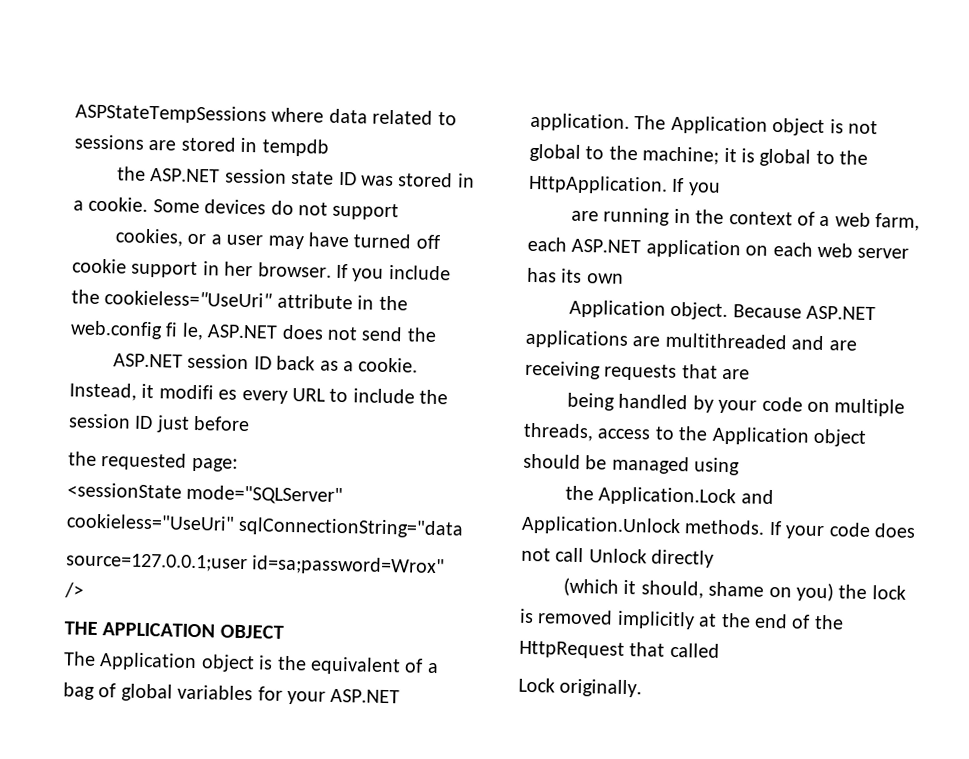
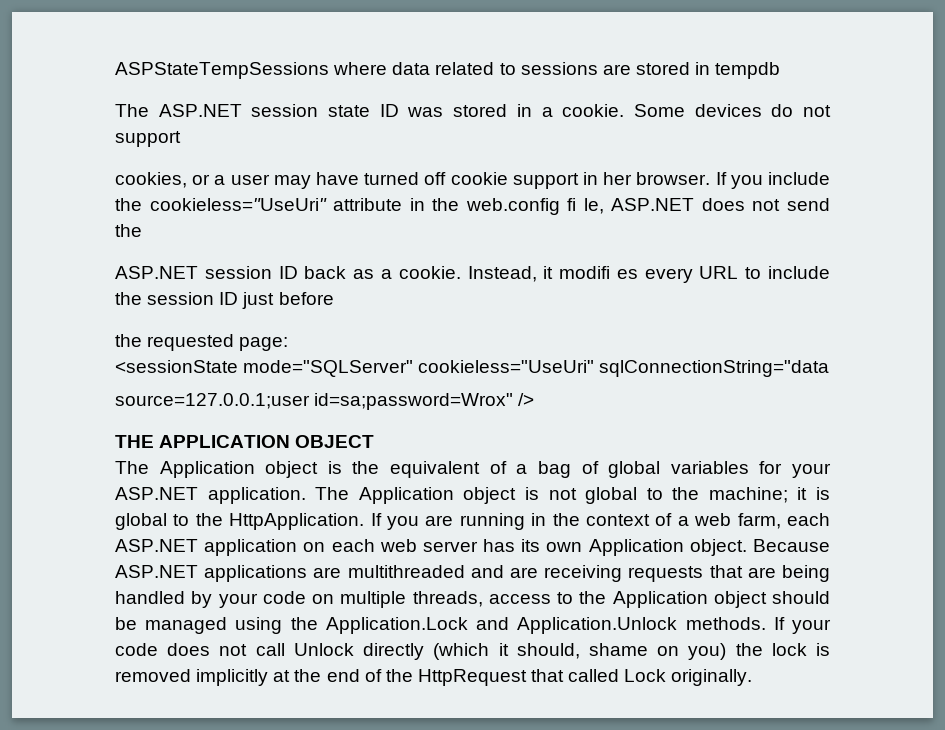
- the ASP.NET session state ID was stored in a cookie.
+ The ASP.NET session state ID was stored in a cookie.
- The Application object is not global to the machine; it is global to the HttpApplication. If you
- are running in the context of a web farm, each ASP.NET application on each web server has its own
- Application object.
+ The Application object is not global to the machine; it is global to the HttpApplication. If you are running in the context of a web farm, each ASP.NET application on each web server has its own Application object.
- Because ASP.NET applications are multithreaded and are receiving requests that are
- being handled by your code on multiple threads, access to the Application object should be managed using
- the Application.Lock and Application.Unlock methods.
+ Because ASP.NET applications are multithreaded and are receiving requests that are being handled by your code on multiple threads, access to the Application object should be managed using the Application.Lock and Application.Unlock methods.
- If your code does not call Unlock directly
- (which it should, shame on you) the lock is removed implicitly at the end of the HttpRequest that called
- Lock originally.
+ If your code does not call Unlock directly (which it should, shame on you) the lock is removed implicitly at the end of the HttpRequest that called Lock originally.

